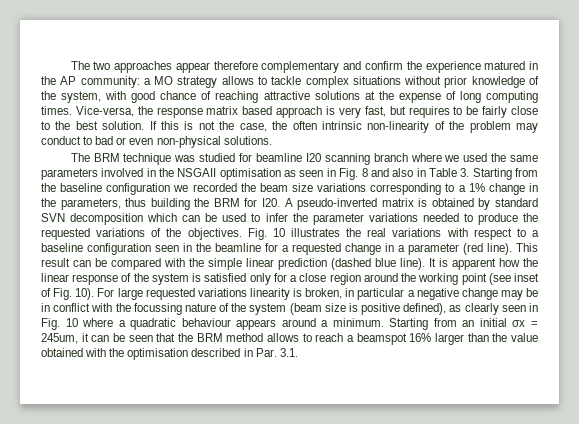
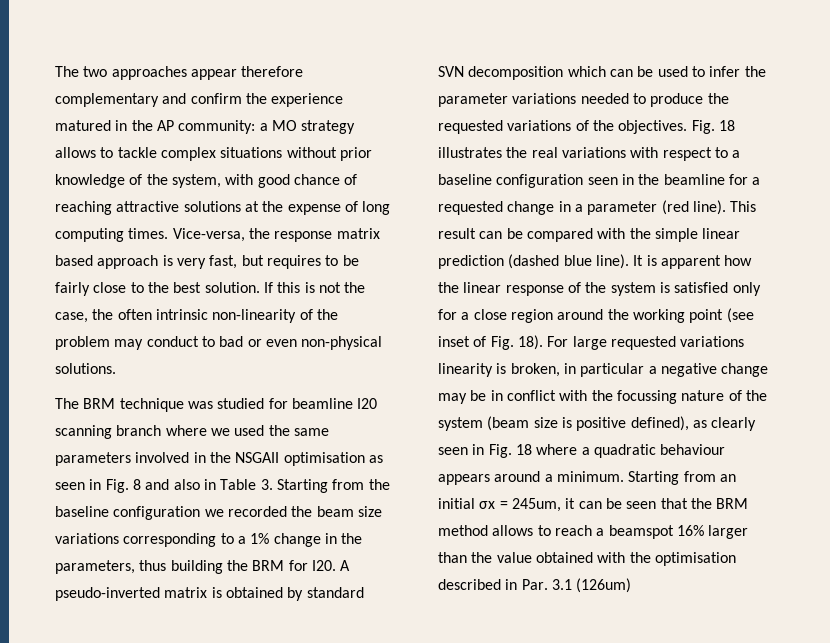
- Fig. 10 illustrates the real variations with respect to a baseline configuration seen in the beamline for a requested change in a parameter (red line).
+ Fig. 18 illustrates the real variations with respect to a baseline configuration seen in the beamline for a requested change in a parameter (red line).
- It is apparent how the linear response of the system is satisfied only for a close region around the working point (see inset of Fig. 10).
+ It is apparent how the linear response of the system is satisfied only for a close region around the working point (see inset of Fig. 18).
- For large requested variations linearity is broken, in particular a negative change may be in conflict with the focussing nature of the system (beam size is positive defined), as clearly seen in Fig. 10 where a quadratic behaviour appears around a minimum.
+ For large requested variations linearity is broken, in particular a negative change may be in conflict with the focussing nature of the system (beam size is positive defined), as clearly seen in Fig. 18 where a quadratic behaviour appears around a minimum.
- Starting from an initial σx = 245um, it can be seen that the BRM method allows to reach a beamspot 16% larger than the value obtained with the optimisation described in Par. 3.1.
+ Starting from an initial σx = 245um, it can be seen that the BRM method allows to reach a beamspot 16% larger than the value obtained with the optimisation described in Par. 3.1 (126um)

